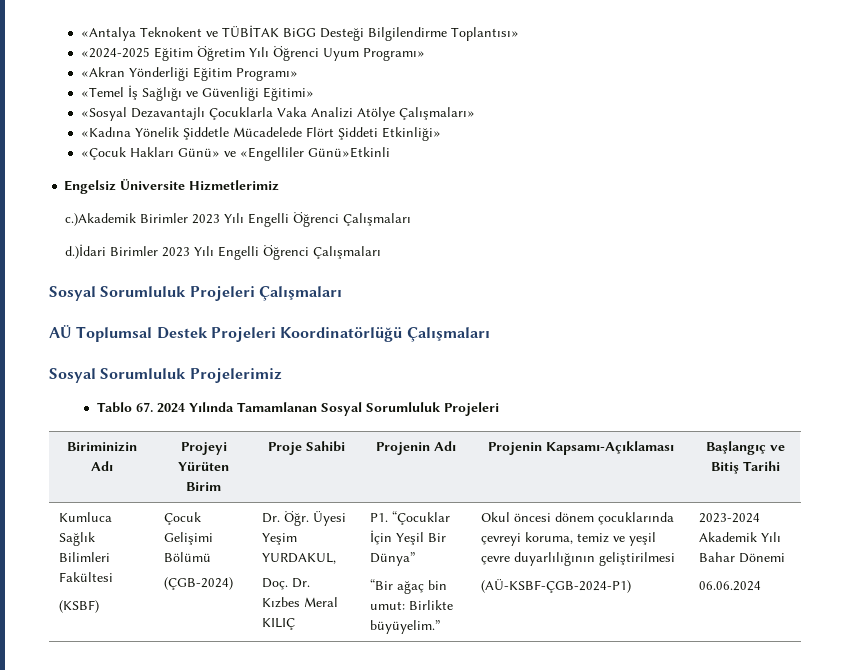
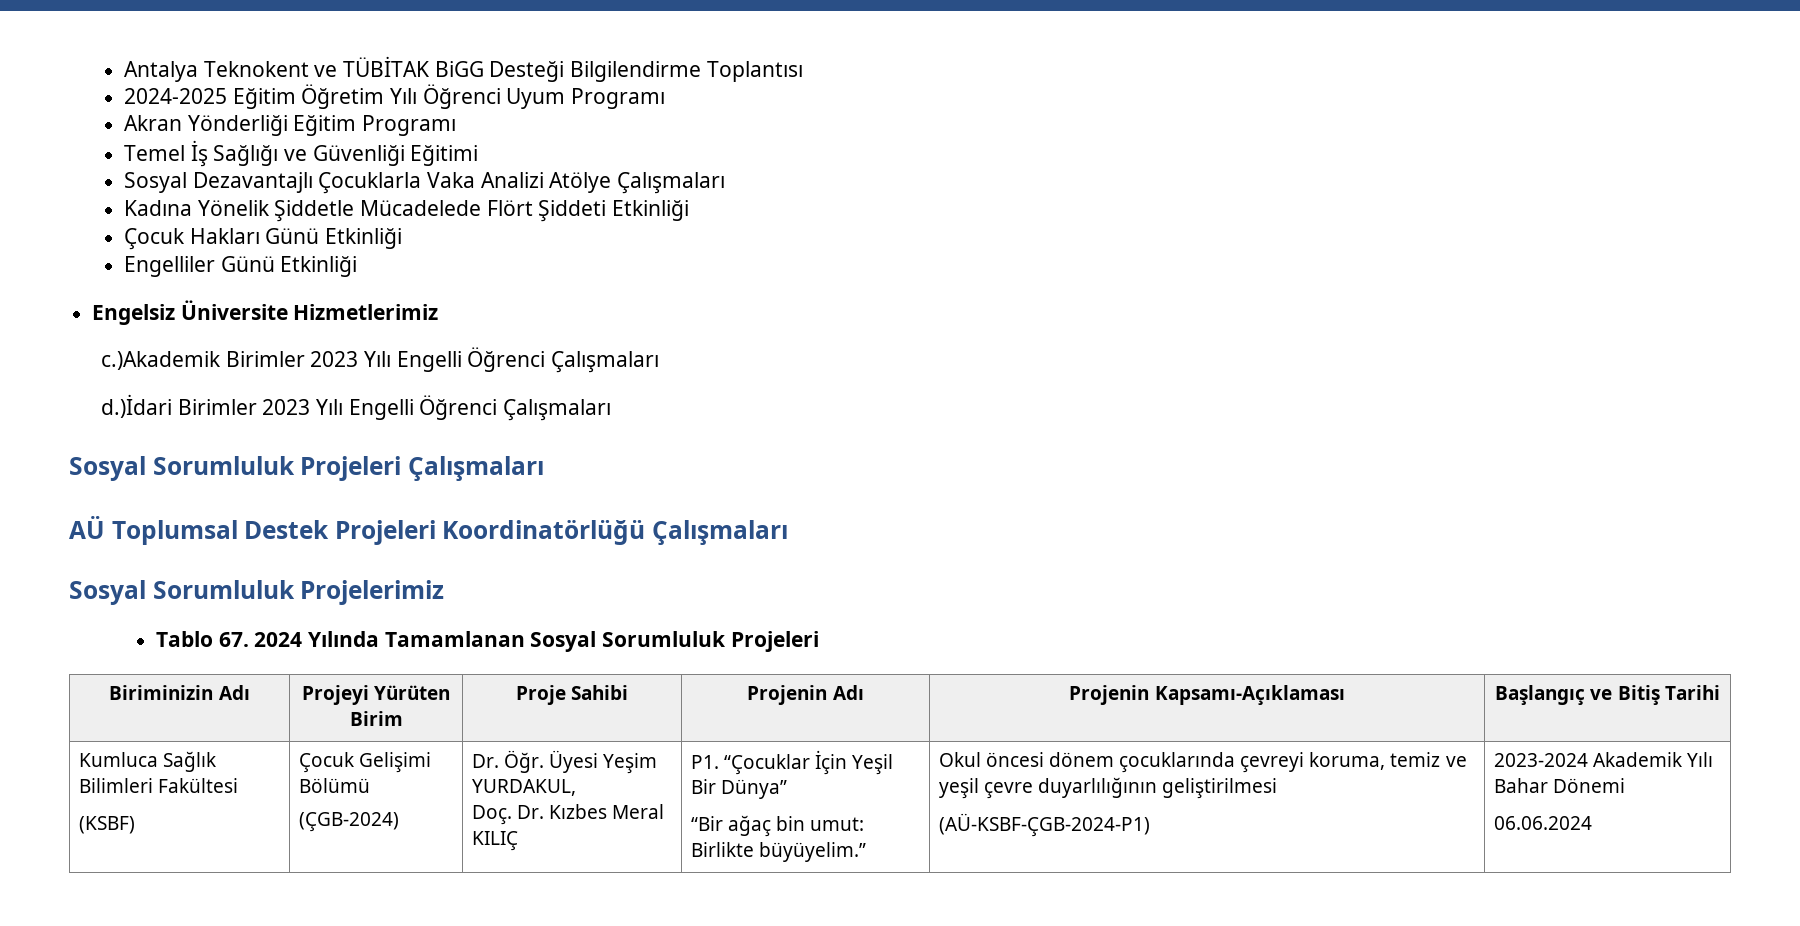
- «Antalya Teknokent ve TÜBİTAK BiGG Desteği Bilgilendirme Toplantısı»
- «2024-2025 Eğitim Öğretim Yılı Öğrenci Uyum Programı»
- «Akran Yönderliği Eğitim Programı»
- «Temel İş Sağlığı ve Güvenliği Eğitimi»
- «Sosyal Dezavantajlı Çocuklarla Vaka Analizi Atölye Çalışmaları»
- «Kadına Yönelik Şiddetle Mücadelede Flört Şiddeti Etkinliği»
- «Çocuk Hakları Günü» ve «Engelliler Günü»Etkinli
+ Antalya Teknokent ve TÜBİTAK BiGG Desteği Bilgilendirme Toplantısı
+ 2024-2025 Eğitim Öğretim Yılı Öğrenci Uyum Programı
+ Akran Yönderliği Eğitim Programı
+ Temel İş Sağlığı ve Güvenliği Eğitimi
+ Sosyal Dezavantajlı Çocuklarla Vaka Analizi Atölye Çalışmaları
+ Kadına Yönelik Şiddetle Mücadelede Flört Şiddeti Etkinliği
+ Çocuk Hakları Günü Etkinliği
+ Engelliler Günü Etkinliği

